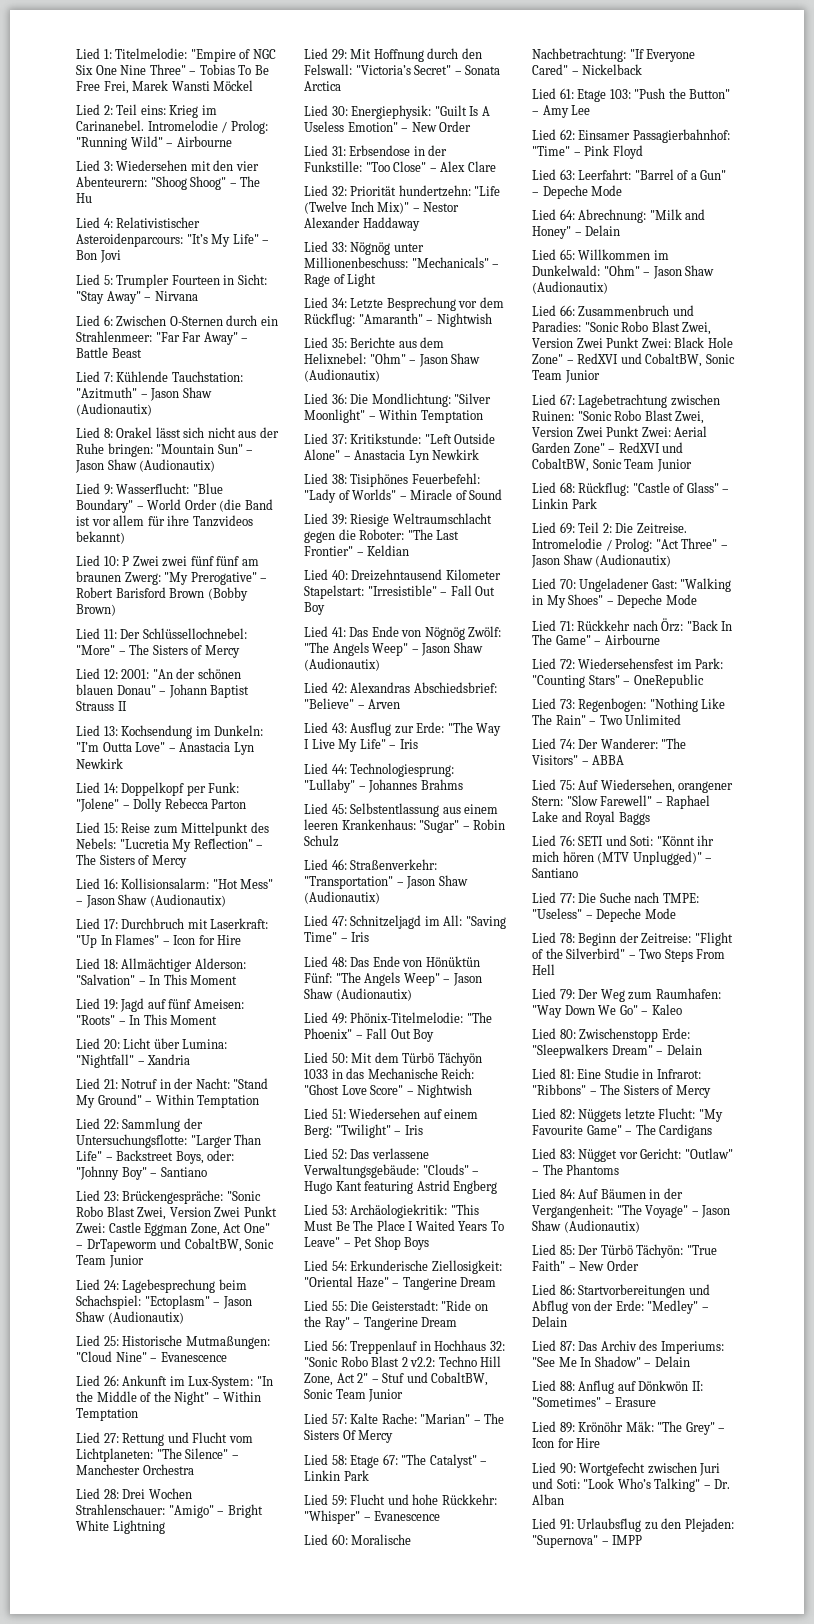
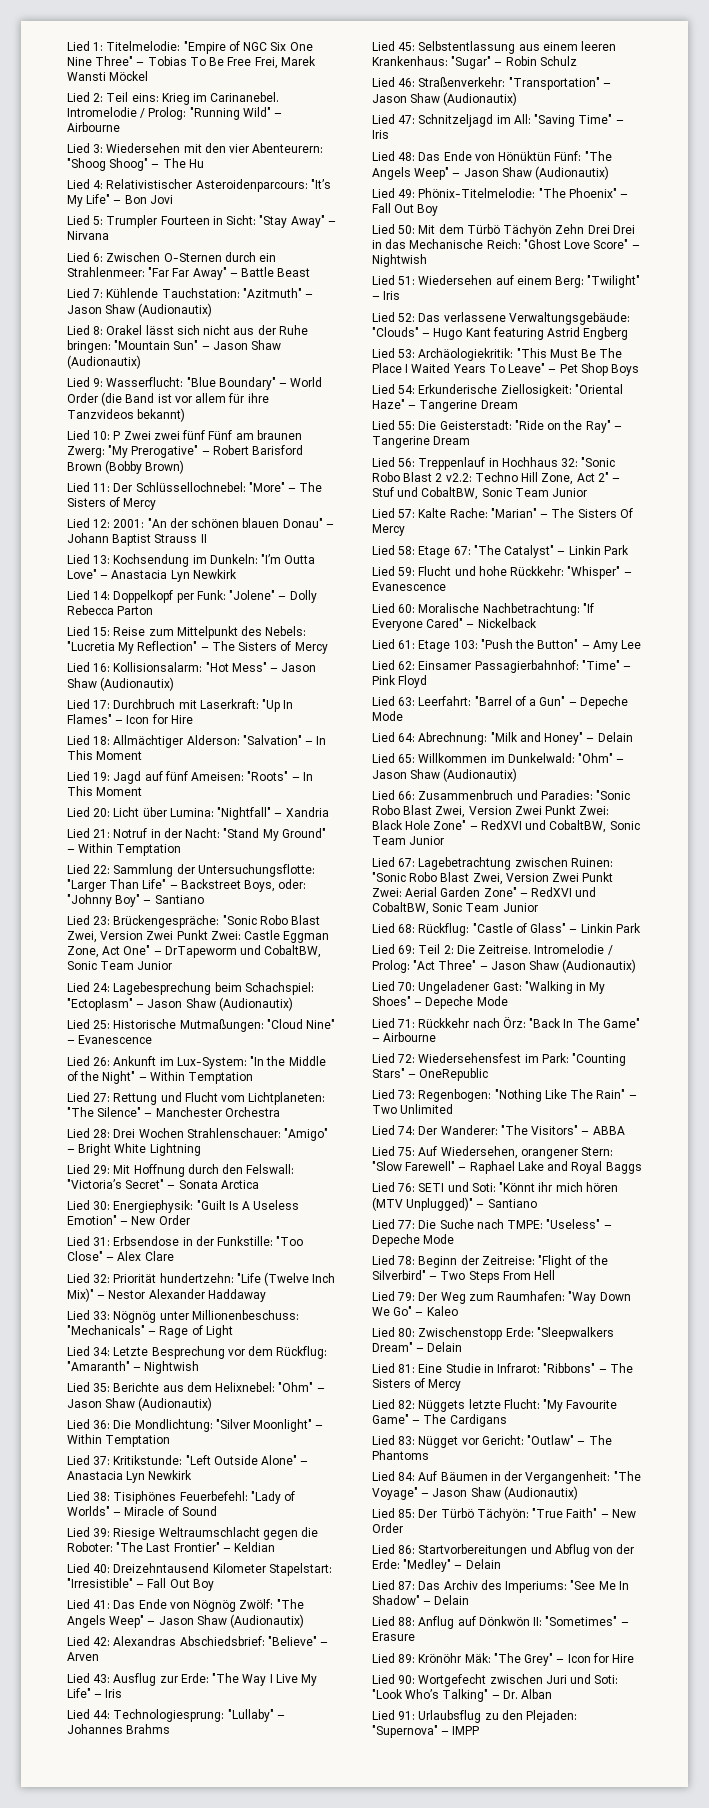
- Lied 10: P Zwei zwei fünf fünf am braunen Zwerg: "My Prerogative" – Robert Barisford Brown (Bobby Brown)
+ Lied 10: P Zwei zwei fünf Fünf am braunen Zwerg: "My Prerogative" – Robert Barisford Brown (Bobby Brown)
- Lied 50: Mit dem Türbö Tächyön 1033 in das Mechanische Reich: "Ghost Love Score" – Nightwish
+ Lied 50: Mit dem Türbö Tächyön Zehn Drei Drei in das Mechanische Reich: "Ghost Love Score" – Nightwish

